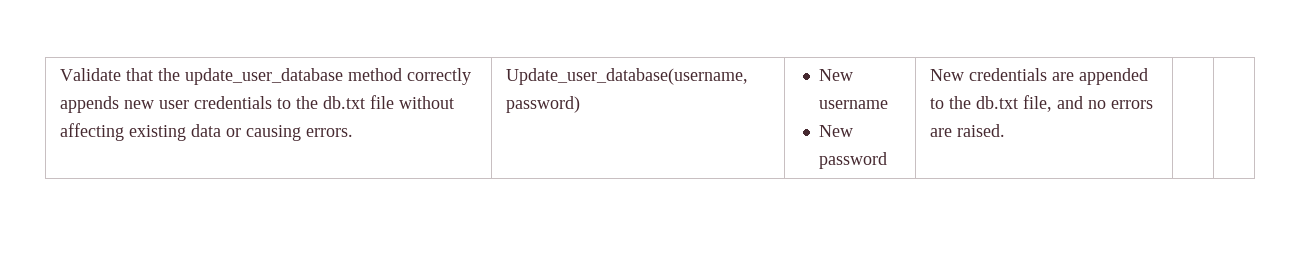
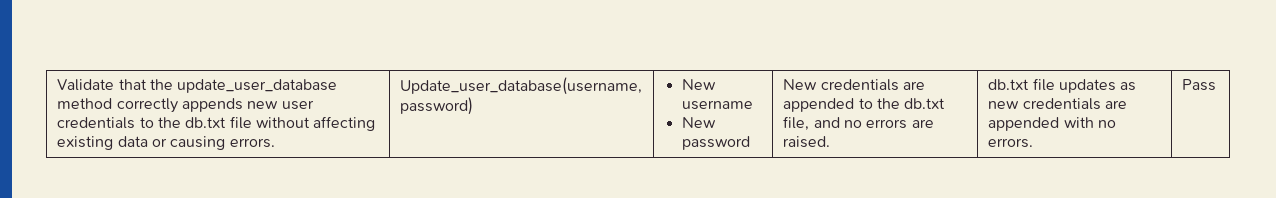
+ db.txt file updates as new credentials are appended with no errors. | Pass

